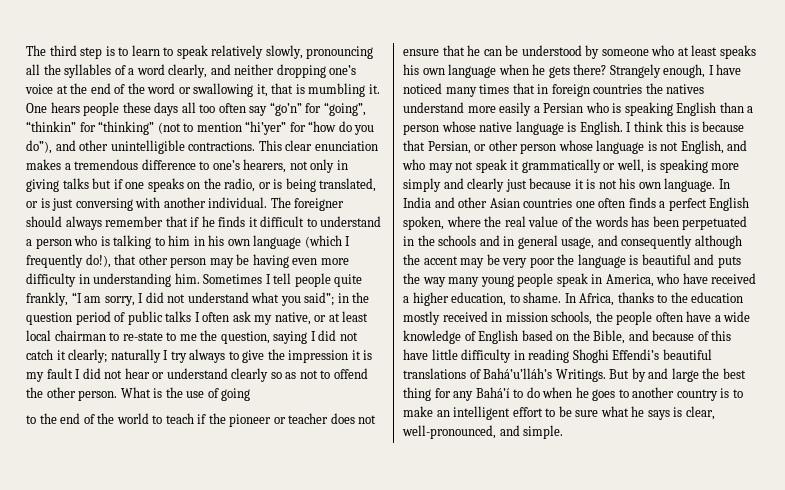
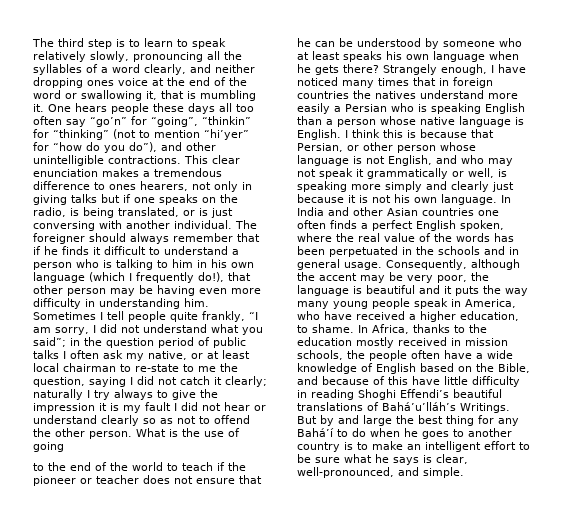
- The third step is to learn to speak relatively slowly, pronouncing all the syllables of a word clearly, and neither dropping one’s voice at the end of the word or swallowing it, that is mumbling it.
+ The third step is to learn to speak relatively slowly, pronouncing all the syllables of a word clearly, and neither dropping ones voice at the end of the word or swallowing it, that is mumbling it.
- This clear enunciation makes a tremendous difference to one’s hearers, not only in giving talks but if one speaks on the radio, or is being translated, or is just conversing with another individual.
+ This clear enunciation makes a tremendous difference to ones hearers, not only in giving talks but if one speaks on the radio, is being translated, or is just conversing with another individual.
- In India and other Asian countries one often finds a perfect English spoken, where the real value of the words has been perpetuated in the schools and in general usage, and consequently although the accent may be very poor the language is beautiful and puts the way many young people speak in America, who have received a higher education, to shame.
+ In India and other Asian countries one often finds a perfect English spoken, where the real value of the words has been perpetuated in the schools and in general usage. Consequently, although the accent may be very poor, the language is beautiful and it puts the way many young people speak in America, who have received a higher education, to shame.

